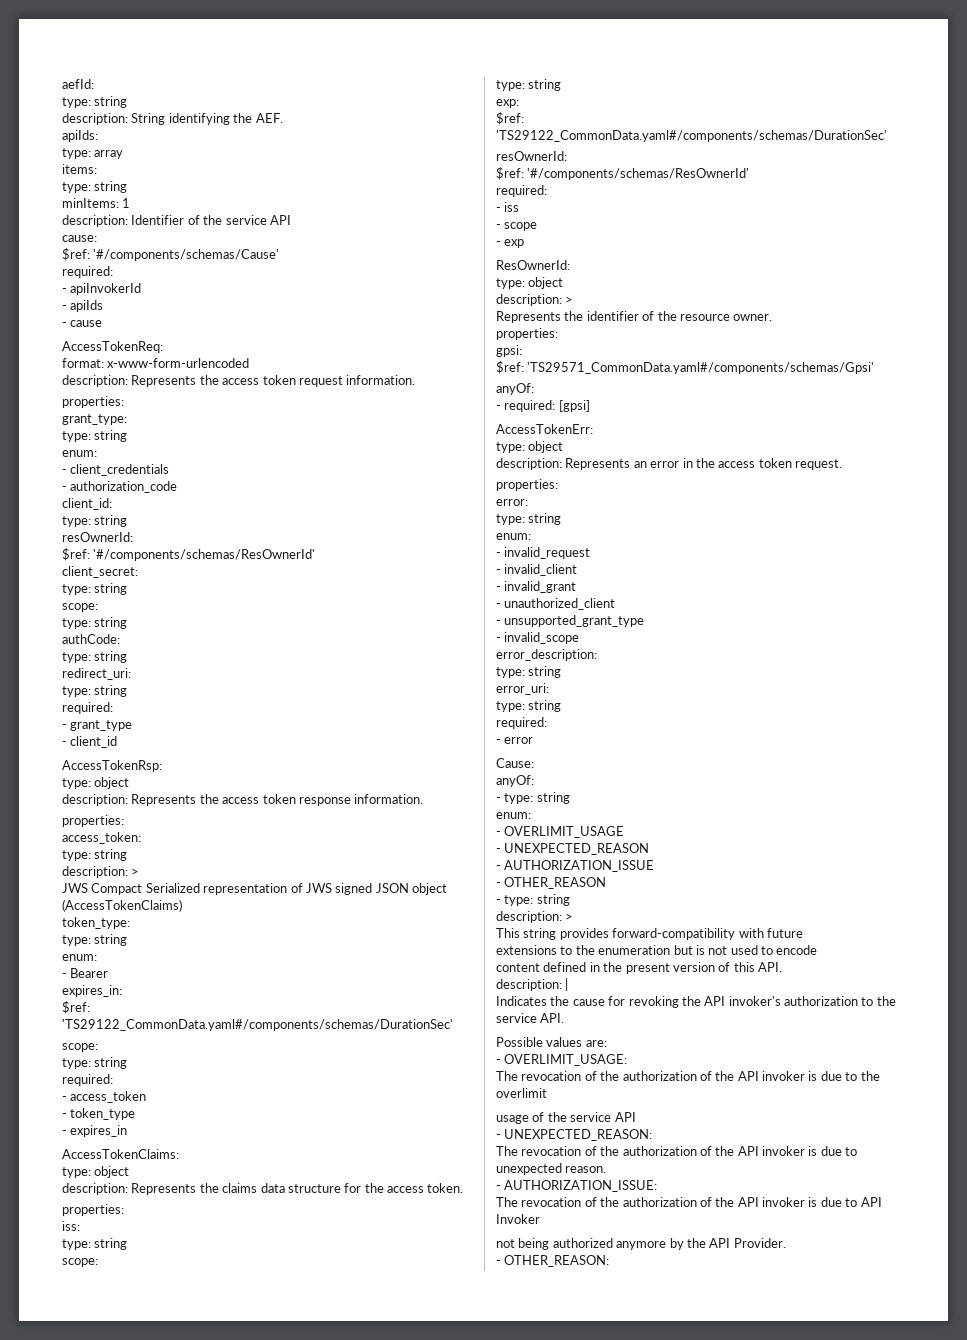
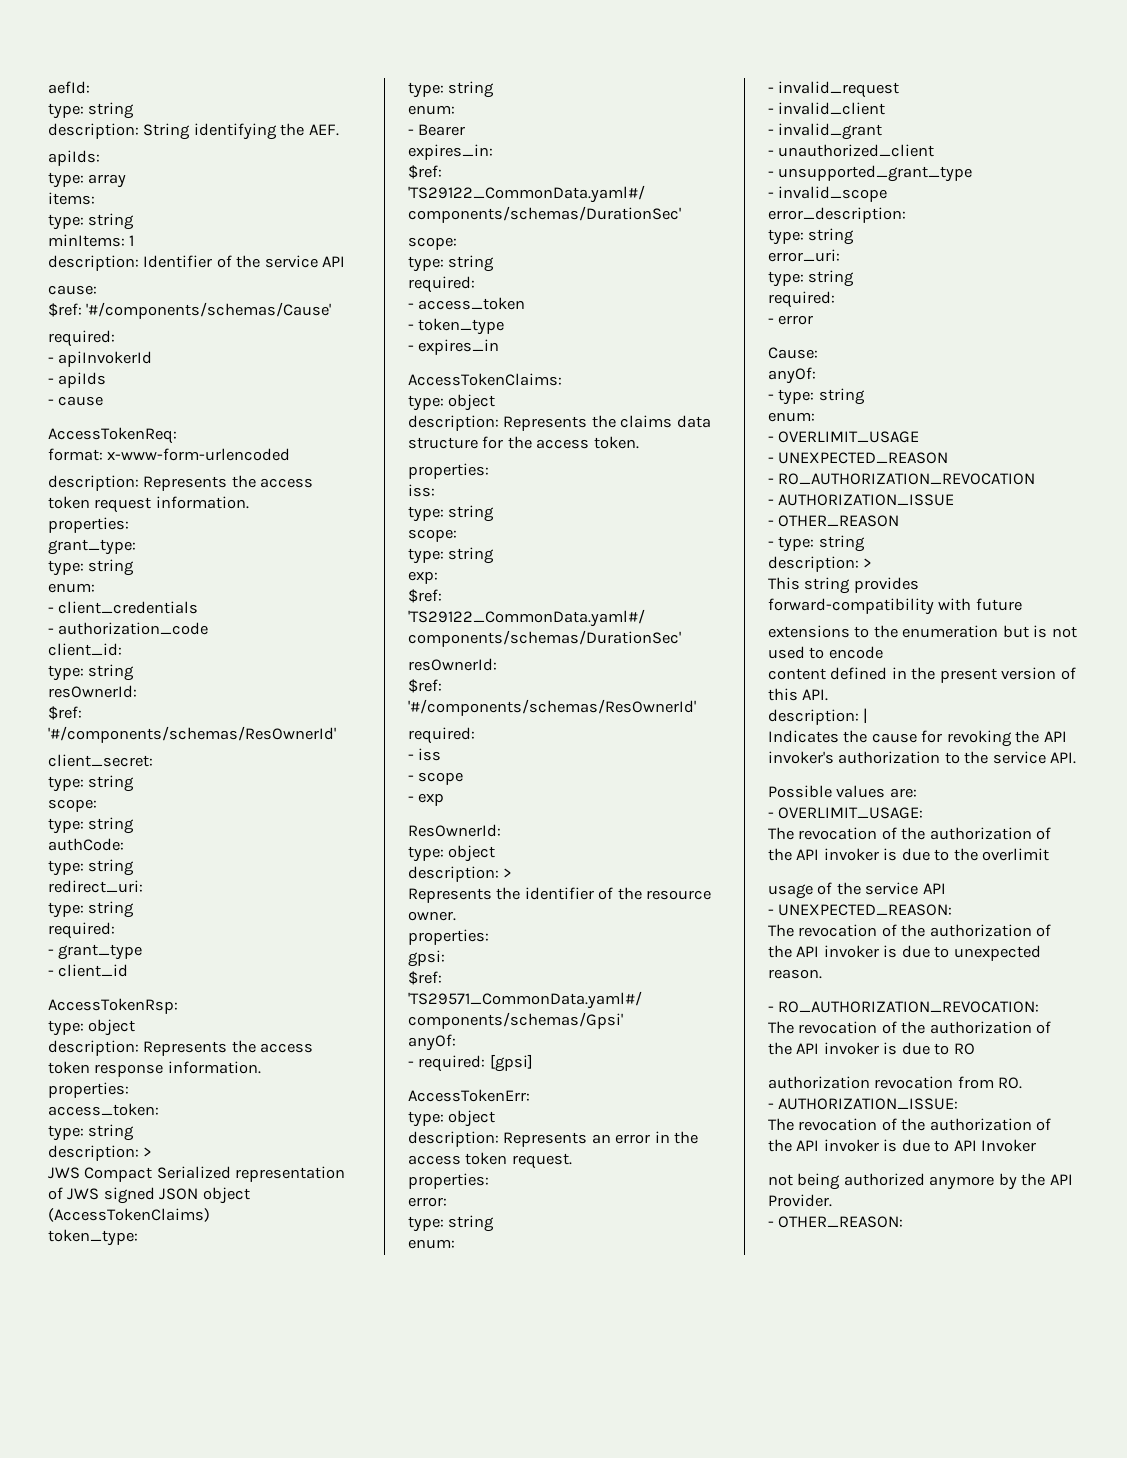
+ - RO_AUTHORIZATION_REVOCATION
+ - RO_AUTHORIZATION_REVOCATION:
+ The revocation of the authorization of the API invoker is due to RO
+ authorization revocation from RO.

